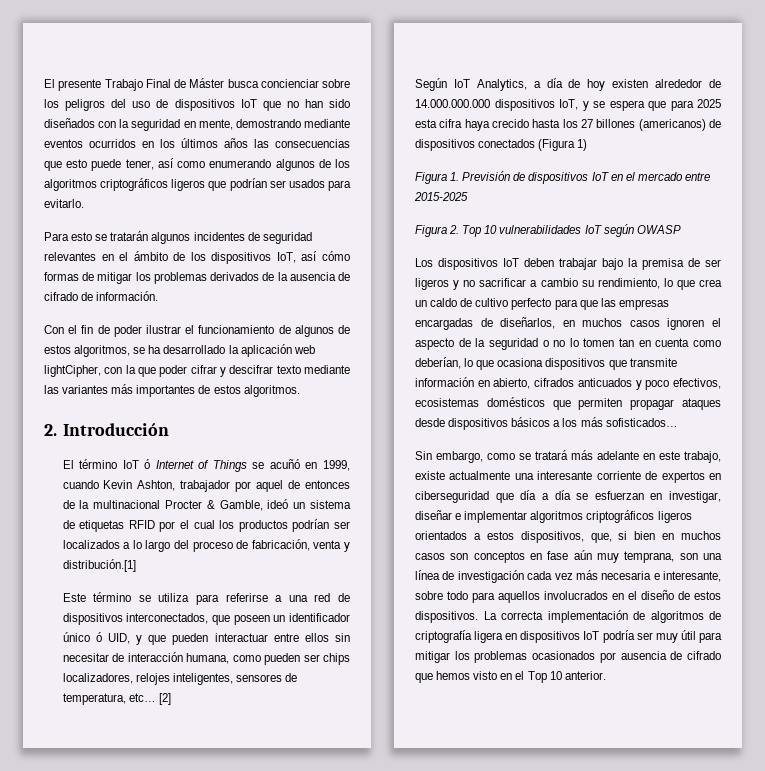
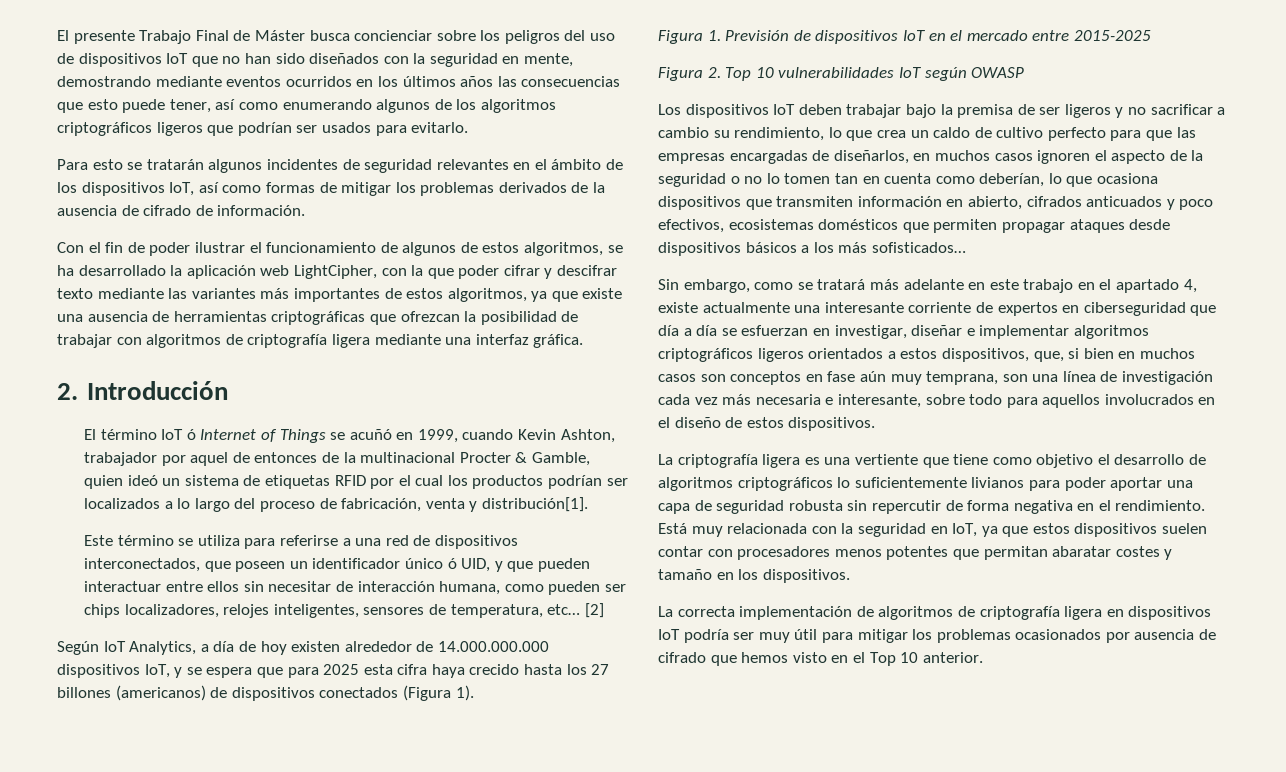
- Para esto se tratarán algunos incidentes de seguridad relevantes en el ámbito de los dispositivos IoT, así cómo formas de mitigar los problemas derivados de la ausencia de cifrado de información.
+ Para esto se tratarán algunos incidentes de seguridad relevantes en el ámbito de los dispositivos IoT, así como formas de mitigar los problemas derivados de la ausencia de cifrado de información.
- Con el fin de poder ilustrar el funcionamiento de algunos de estos algoritmos, se ha desarrollado la aplicación web lightCipher, con la que poder cifrar y descifrar texto mediante las variantes más importantes de estos algoritmos.
+ Con el fin de poder ilustrar el funcionamiento de algunos de estos algoritmos, se ha desarrollado la aplicación web LightCipher, con la que poder cifrar y descifrar texto mediante las variantes más importantes de estos algoritmos, ya que existe una ausencia de herramientas criptográficas que ofrezcan la posibilidad de trabajar con algoritmos de criptografía ligera mediante una interfaz gráfica.
- El término IoT ó Internet of Things se acuñó en 1999, cuando Kevin Ashton, trabajador por aquel de entonces de la multinacional Procter & Gamble, ideó un sistema de etiquetas RFID por el cual los productos podrían ser localizados a lo largo del proceso de fabricación, venta y distribución.[1]
+ El término IoT ó Internet of Things se acuñó en 1999, cuando Kevin Ashton, trabajador por aquel de entonces de la multinacional Procter & Gamble, quien ideó un sistema de etiquetas RFID por el cual los productos podrían ser localizados a lo largo del proceso de fabricación, venta y distribución[1].
- Según IoT Analytics, a día de hoy existen alrededor de 14.000.000.000 dispositivos IoT, y se espera que para 2025 esta cifra haya crecido hasta los 27 billones (americanos) de dispositivos conectados (Figura 1)
+ Según IoT Analytics, a día de hoy existen alrededor de 14.000.000.000 dispositivos IoT, y se espera que para 2025 esta cifra haya crecido hasta los 27 billones (americanos) de dispositivos conectados (Figura 1).
- Los dispositivos IoT deben trabajar bajo la premisa de ser ligeros y no sacrificar a cambio su rendimiento, lo que crea un caldo de cultivo perfecto para que las empresas encargadas de diseñarlos, en muchos casos ignoren el aspecto de la seguridad o no lo tomen tan en cuenta como deberían, lo que ocasiona dispositivos que transmite información en abierto, cifrados anticuados y poco efectivos, ecosistemas domésticos que permiten propagar ataques desde dispositivos básicos a los más sofisticados…
+ Los dispositivos IoT deben trabajar bajo la premisa de ser ligeros y no sacrificar a cambio su rendimiento, lo que crea un caldo de cultivo perfecto para que las empresas encargadas de diseñarlos, en muchos casos ignoren el aspecto de la seguridad o no lo tomen tan en cuenta como deberían, lo que ocasiona dispositivos que transmiten información en abierto, cifrados anticuados y poco efectivos, ecosistemas domésticos que permiten propagar ataques desde dispositivos básicos a los más sofisticados…
- Sin embargo, como se tratará más adelante en este trabajo, existe actualmente una interesante corriente de expertos en ciberseguridad que día a día se esfuerzan en investigar, diseñar e implementar algoritmos criptográficos ligeros orientados a estos dispositivos, que, si bien en muchos casos son conceptos en fase aún muy temprana, son una línea de investigación cada vez más necesaria e interesante, sobre todo para aquellos involucrados en el diseño de estos dispositivos. La correcta implementación de algoritmos de criptografía ligera en dispositivos IoT podría ser muy útil para mitigar los problemas ocasionados por ausencia de cifrado que hemos visto en el Top 10 anterior.
+ Sin embargo, como se tratará más adelante en este trabajo en el apartado 4, existe actualmente una interesante corriente de expertos en ciberseguridad que día a día se esfuerzan en investigar, diseñar e implementar algoritmos criptográficos ligeros orientados a estos dispositivos, que, si bien en muchos casos son conceptos en fase aún muy temprana, son una línea de investigación cada vez más necesaria e interesante, sobre todo para aquellos involucrados en el diseño de estos dispositivos.
+ La criptografía ligera es una vertiente que tiene como objetivo el desarrollo de algoritmos criptográficos lo suficientemente livianos para poder aportar una capa de seguridad robusta sin repercutir de forma negativa en el rendimiento. Está muy relacionada con la seguridad en IoT, ya que estos dispositivos suelen contar con procesadores menos potentes que permitan abaratar costes y tamaño en los dispositivos.
+ La correcta implementación de algoritmos de criptografía ligera en dispositivos IoT podría ser muy útil para mitigar los problemas ocasionados por ausencia de cifrado que hemos visto en el Top 10 anterior.

